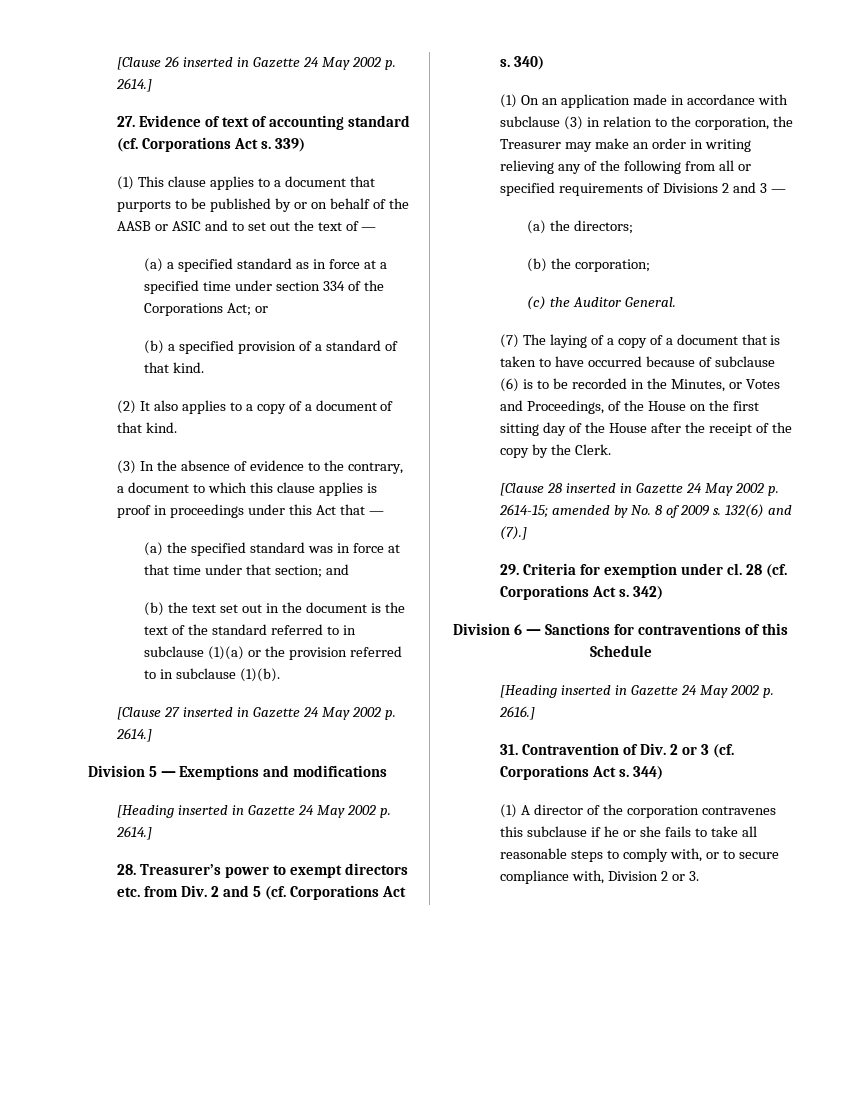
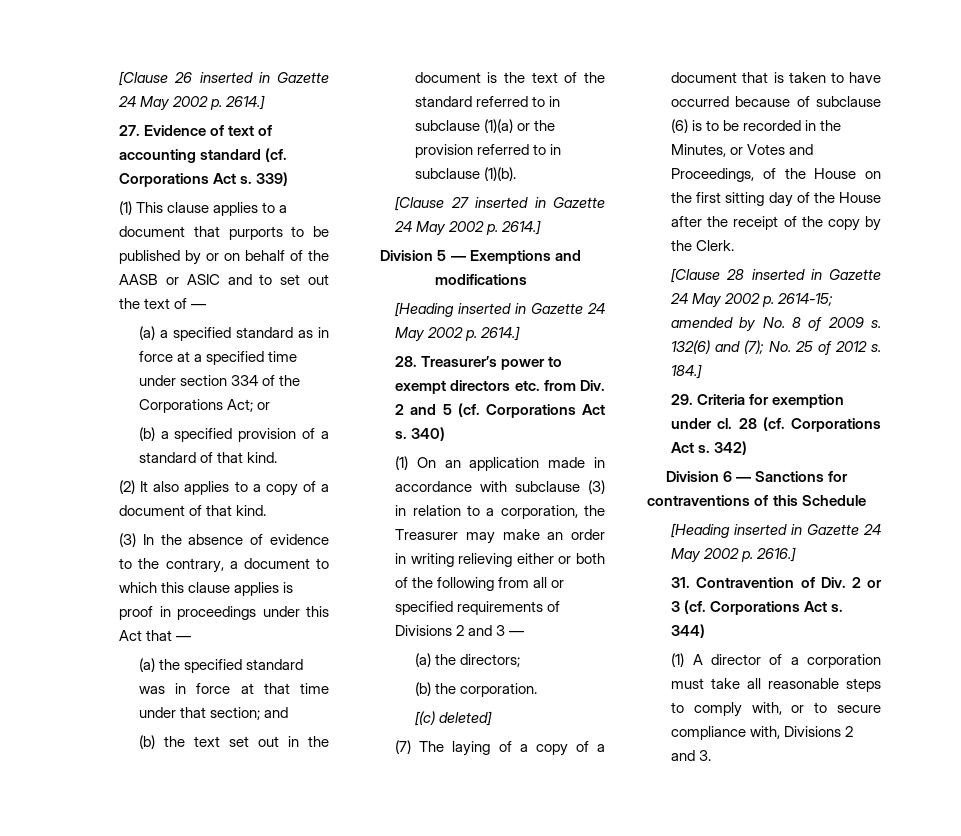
- (1) On an application made in accordance with subclause (3) in relation to the corporation, the Treasurer may make an order in writing relieving any of the following from all or specified requirements of Divisions 2 and 3 —
+ (1) On an application made in accordance with subclause (3) in relation to a corporation, the Treasurer may make an order in writing relieving either or both of the following from all or specified requirements of Divisions 2 and 3 —
- (b) the corporation;
- (c) the Auditor General.
+ (b) the corporation.
+ [(c) deleted]
- 132(6) and (7).]
+ 132(6) and (7); No. 25 of 2012 s. 184.]
- (1) A director of the corporation contravenes this subclause if he or she fails to take all reasonable steps to comply with, or to secure compliance with, Division 2 or 3.
+ (1) A director of a corporation must take all reasonable steps to comply with, or to secure compliance with, Divisions 2 and 3.

